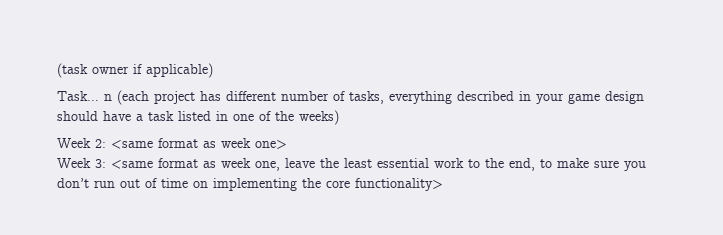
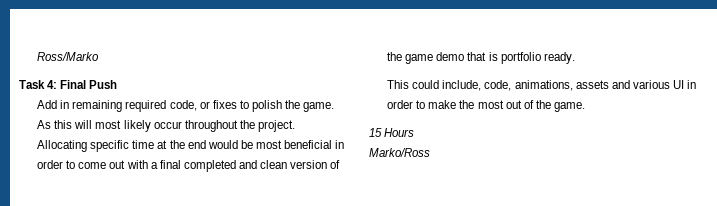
- (task owner if applicable)
- Task… n (each project has different number of tasks, everything described in your game design should have a task listed in one of the weeks)
- Week 2: <same format as week one>
- Week 3: <same format as week one, leave the least essential work to the end, to make sure you don’t run out of time on implementing the core functionality>
+ Ross/Marko
+ Task 4: Final Push
+ Add in remaining required code, or fixes to polish the game. As this will most likely occur throughout the project. Allocating specific time at the end would be most beneficial in order to come out with a final completed and clean version of the game demo that is portfolio ready.
+ This could include, code, animations, assets and various UI in order to make the most out of the game.
+ 15 Hours
+ Marko/Ross

